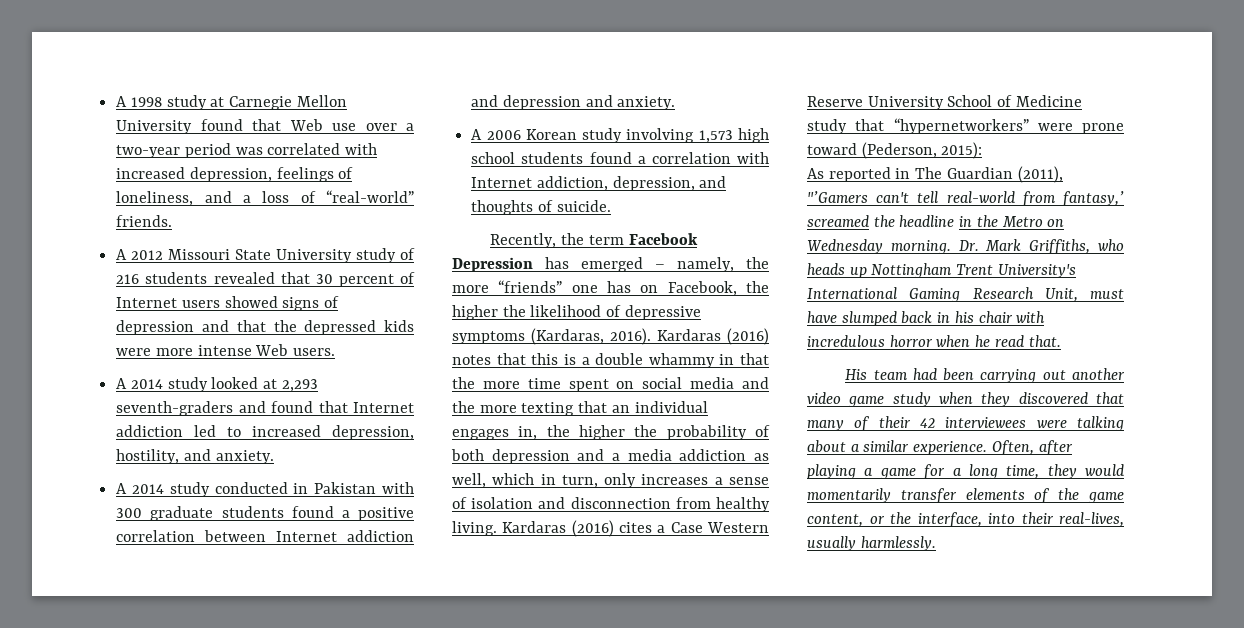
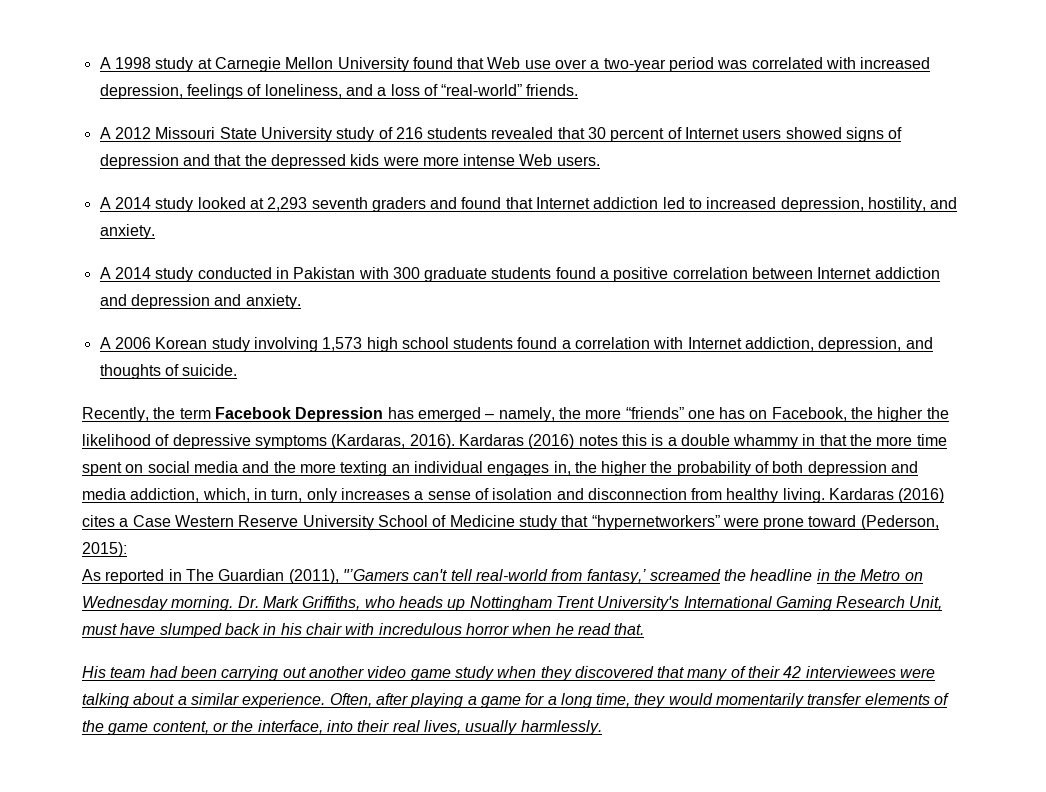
- A 2014 study looked at 2,293 seventh-graders and found that Internet addiction led to increased depression, hostility, and anxiety.
+ A 2014 study looked at 2,293 seventh graders and found that Internet addiction led to increased depression, hostility, and anxiety.
- Kardaras (2016) notes that this is a double whammy in that the more time spent on social media and the more texting that an individual engages in, the higher the probability of both depression and a media addiction as well, which in turn, only increases a sense of isolation and disconnection from healthy living.
+ Kardaras (2016) notes this is a double whammy in that the more time spent on social media and the more texting an individual engages in, the higher the probability of both depression and media addiction, which, in turn, only increases a sense of isolation and disconnection from healthy living.
- Often, after playing a game for a long time, they would momentarily transfer elements of the game content, or the interface, into their real-lives, usually harmlessly.
+ Often, after playing a game for a long time, they would momentarily transfer elements of the game content, or the interface, into their real lives, usually harmlessly.

